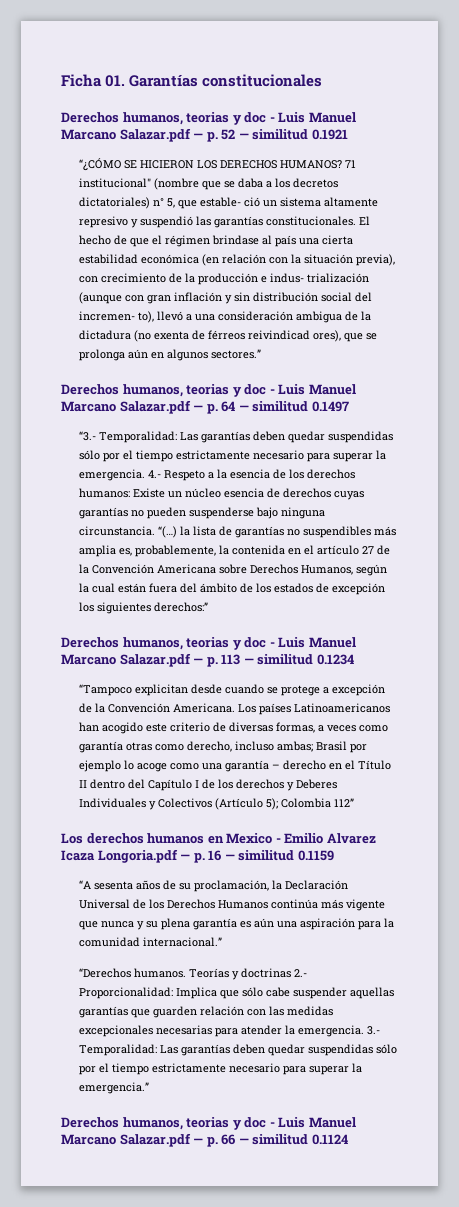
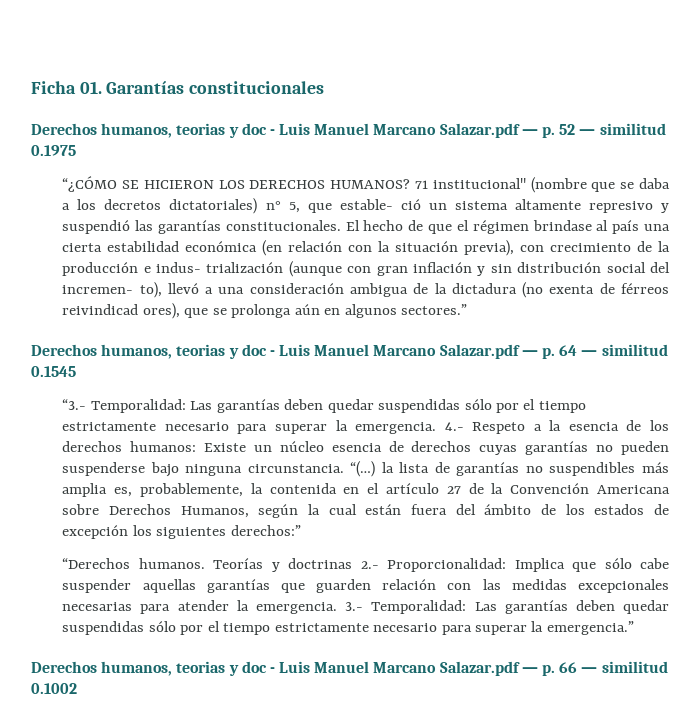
- Derechos humanos, teorias y doc - Luis Manuel Marcano Salazar.pdf — p. 52 — similitud 0.1921
+ Derechos humanos, teorias y doc - Luis Manuel Marcano Salazar.pdf — p. 52 — similitud 0.1975
- Derechos humanos, teorias y doc - Luis Manuel Marcano Salazar.pdf — p. 64 — similitud 0.1497
+ Derechos humanos, teorias y doc - Luis Manuel Marcano Salazar.pdf — p. 64 — similitud 0.1545
- Derechos humanos, teorias y doc - Luis Manuel Marcano Salazar.pdf — p. 113 — similitud 0.1234
- “Tampoco explicitan desde cuando se protege a excepción de la Convención Americana. Los países Latinoamericanos han acogido este criterio de diversas formas, a veces como garantía otras como derecho, incluso ambas; Brasil por ejemplo lo acoge como una garantía – derecho en el Título II dentro del Capítulo I de los derechos y Deberes Individuales y Colectivos (Artículo 5); Colombia 112”
- Los derechos humanos en Mexico - Emilio Alvarez Icaza Longoria.pdf — p. 16 — similitud 0.1159
- “A sesenta años de su proclamación, la Declaración Universal de los Derechos Humanos continúa más vigente que nunca y su plena garantía es aún una aspiración para la comunidad internacional.”
- Derechos humanos, teorias y doc - Luis Manuel Marcano Salazar.pdf — p. 66 — similitud 0.1124
+ Derechos humanos, teorias y doc - Luis Manuel Marcano Salazar.pdf — p. 66 — similitud 0.1002

